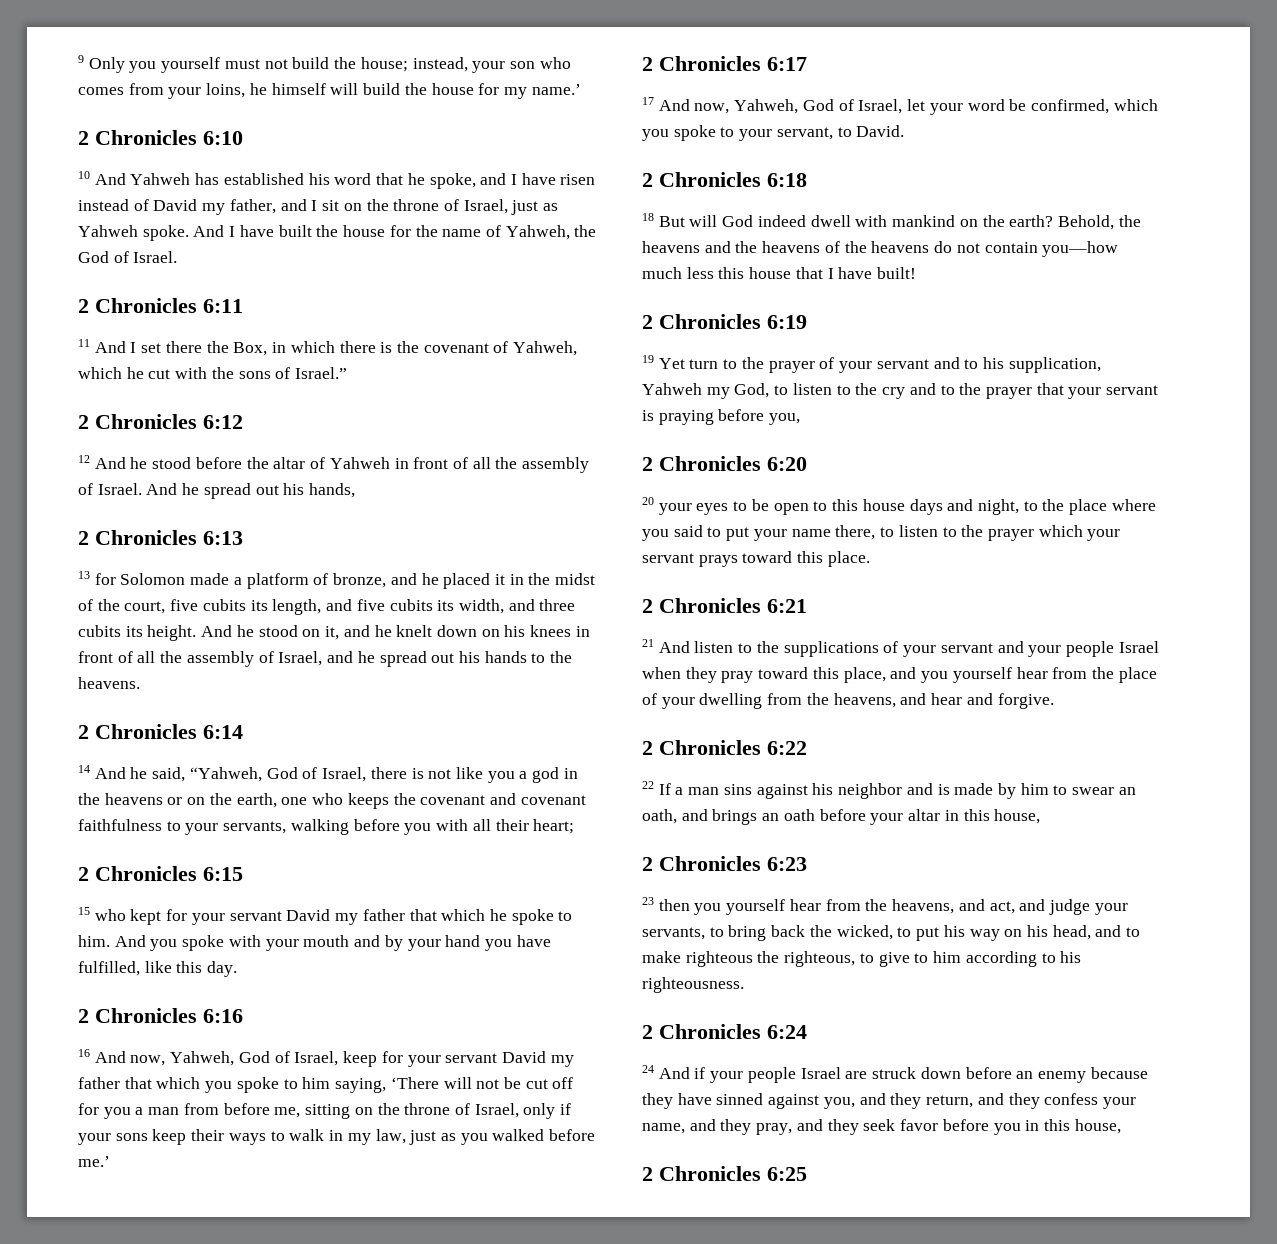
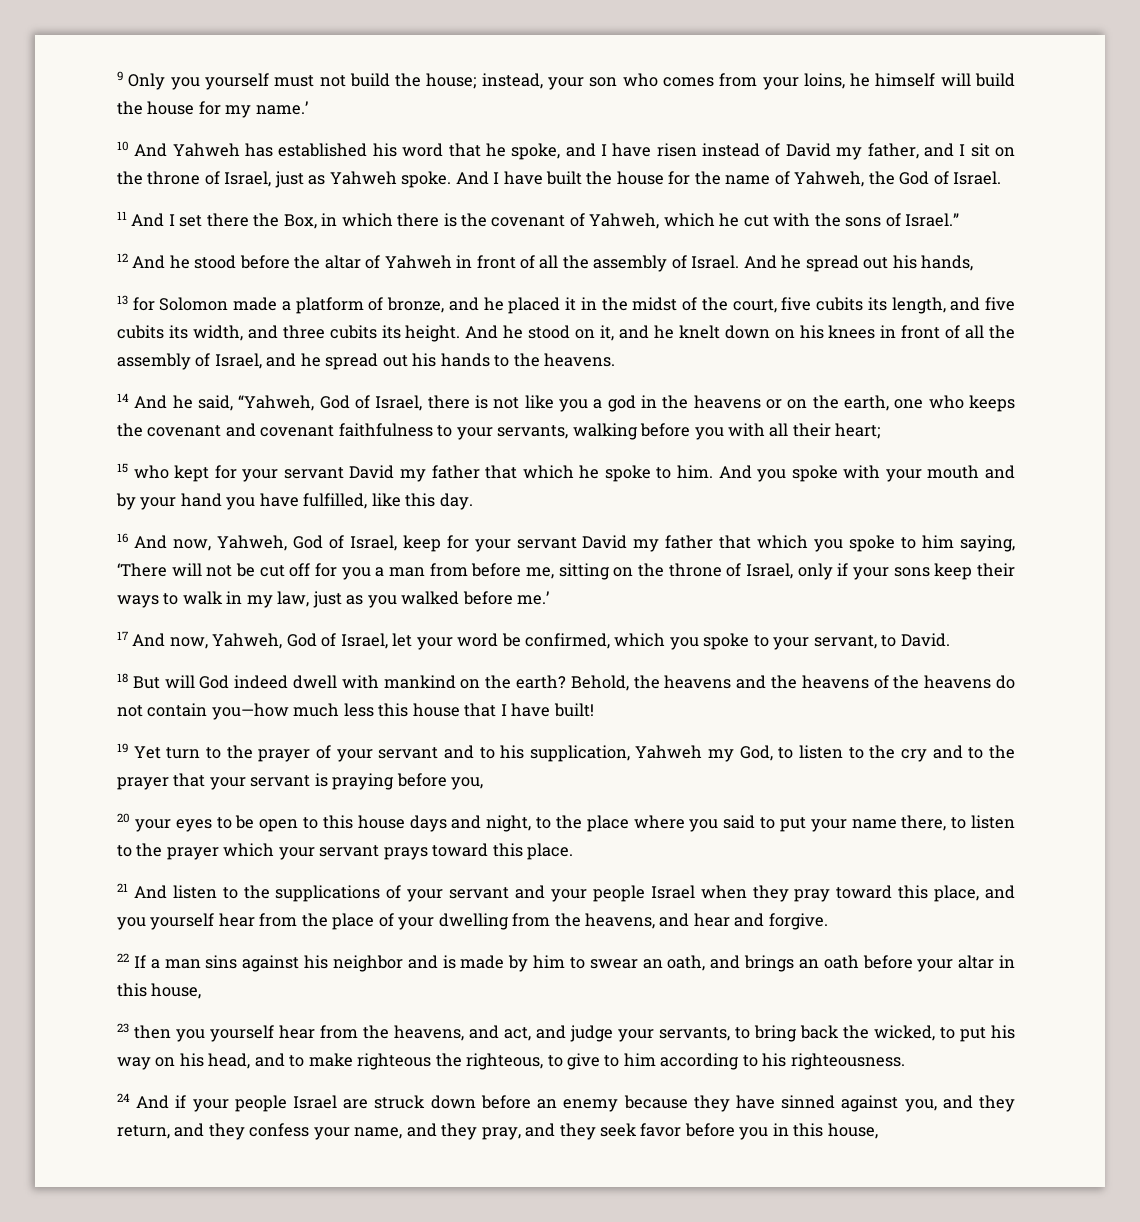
- 2 Chronicles 6:10
- 2 Chronicles 6:11
- 2 Chronicles 6:12
- 2 Chronicles 6:13
- 2 Chronicles 6:14
- 2 Chronicles 6:15
- 2 Chronicles 6:16
- 2 Chronicles 6:17
- 2 Chronicles 6:18
- 2 Chronicles 6:19
- 2 Chronicles 6:20
- 2 Chronicles 6:21
- 2 Chronicles 6:22
- 2 Chronicles 6:23
- 2 Chronicles 6:24
- 2 Chronicles 6:25

